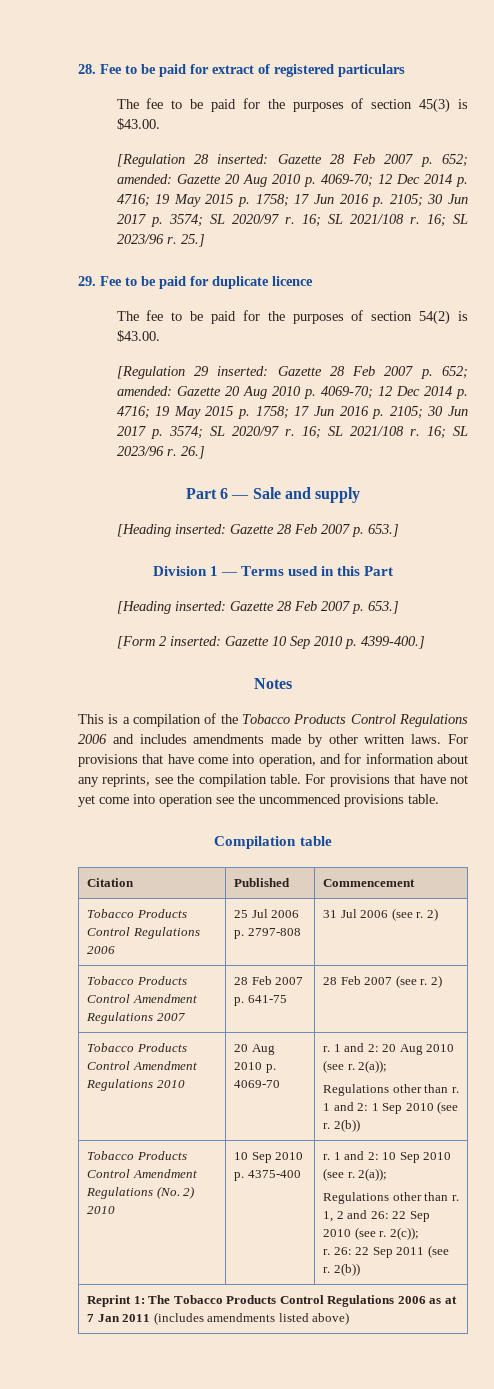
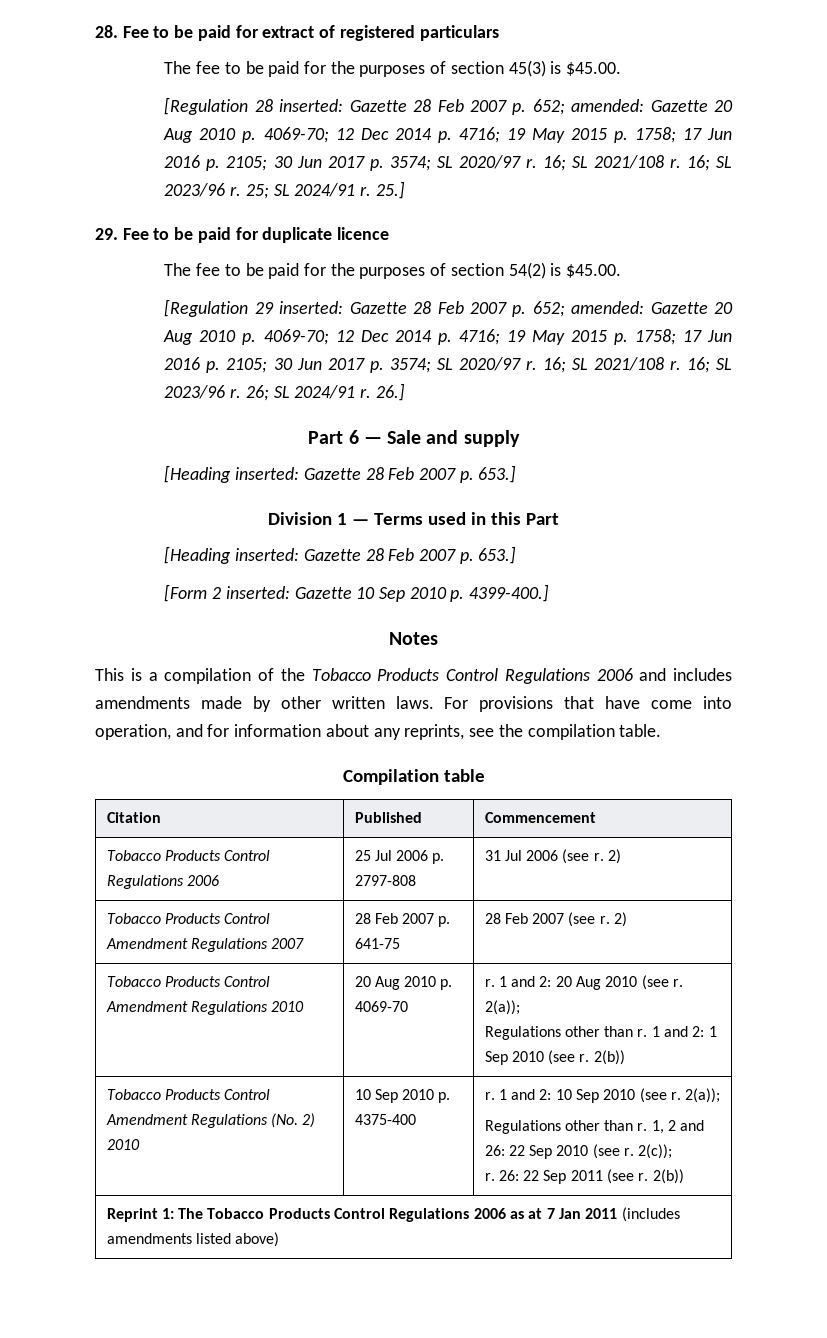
- The fee to be paid for the purposes of section 45(3) is $43.00.
+ The fee to be paid for the purposes of section 45(3) is $45.00.
+ 25; SL 2024/91 r.
- The fee to be paid for the purposes of section 54(2) is $43.00.
+ The fee to be paid for the purposes of section 54(2) is $45.00.
+ 26; SL 2024/91 r.
- For provisions that have not yet come into operation see the uncommenced provisions table.

